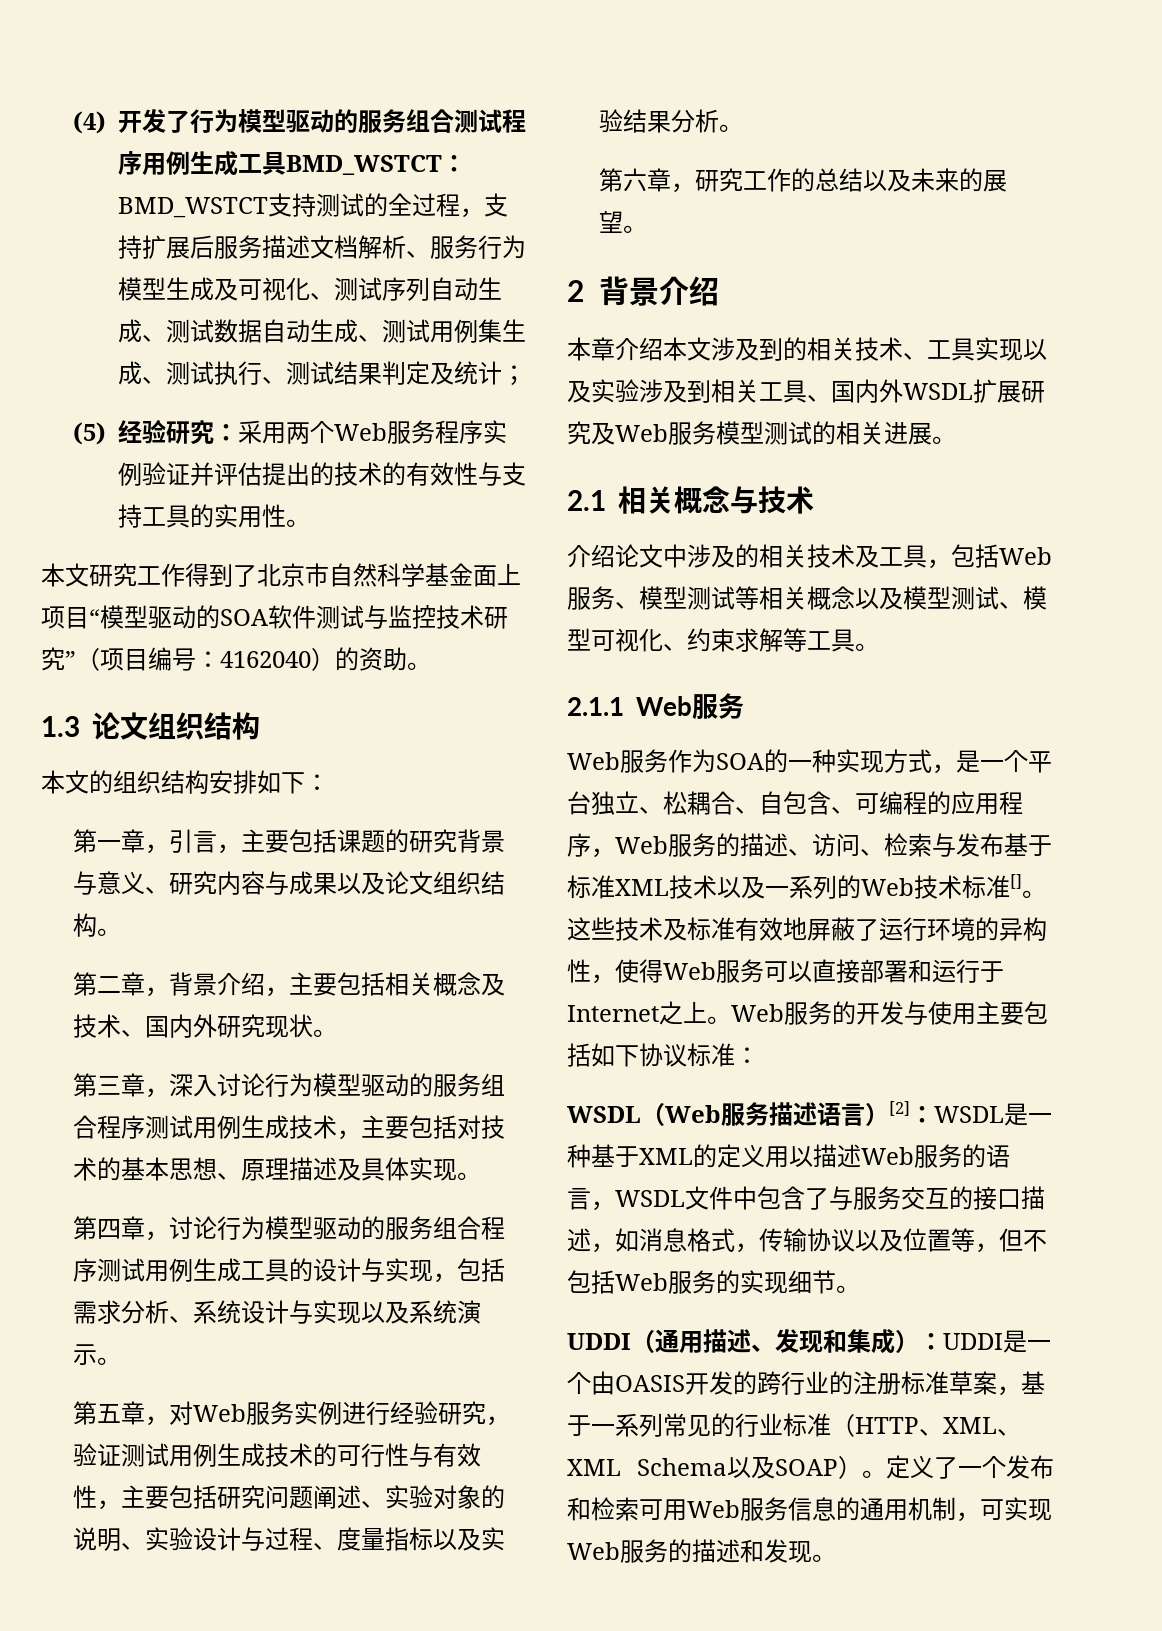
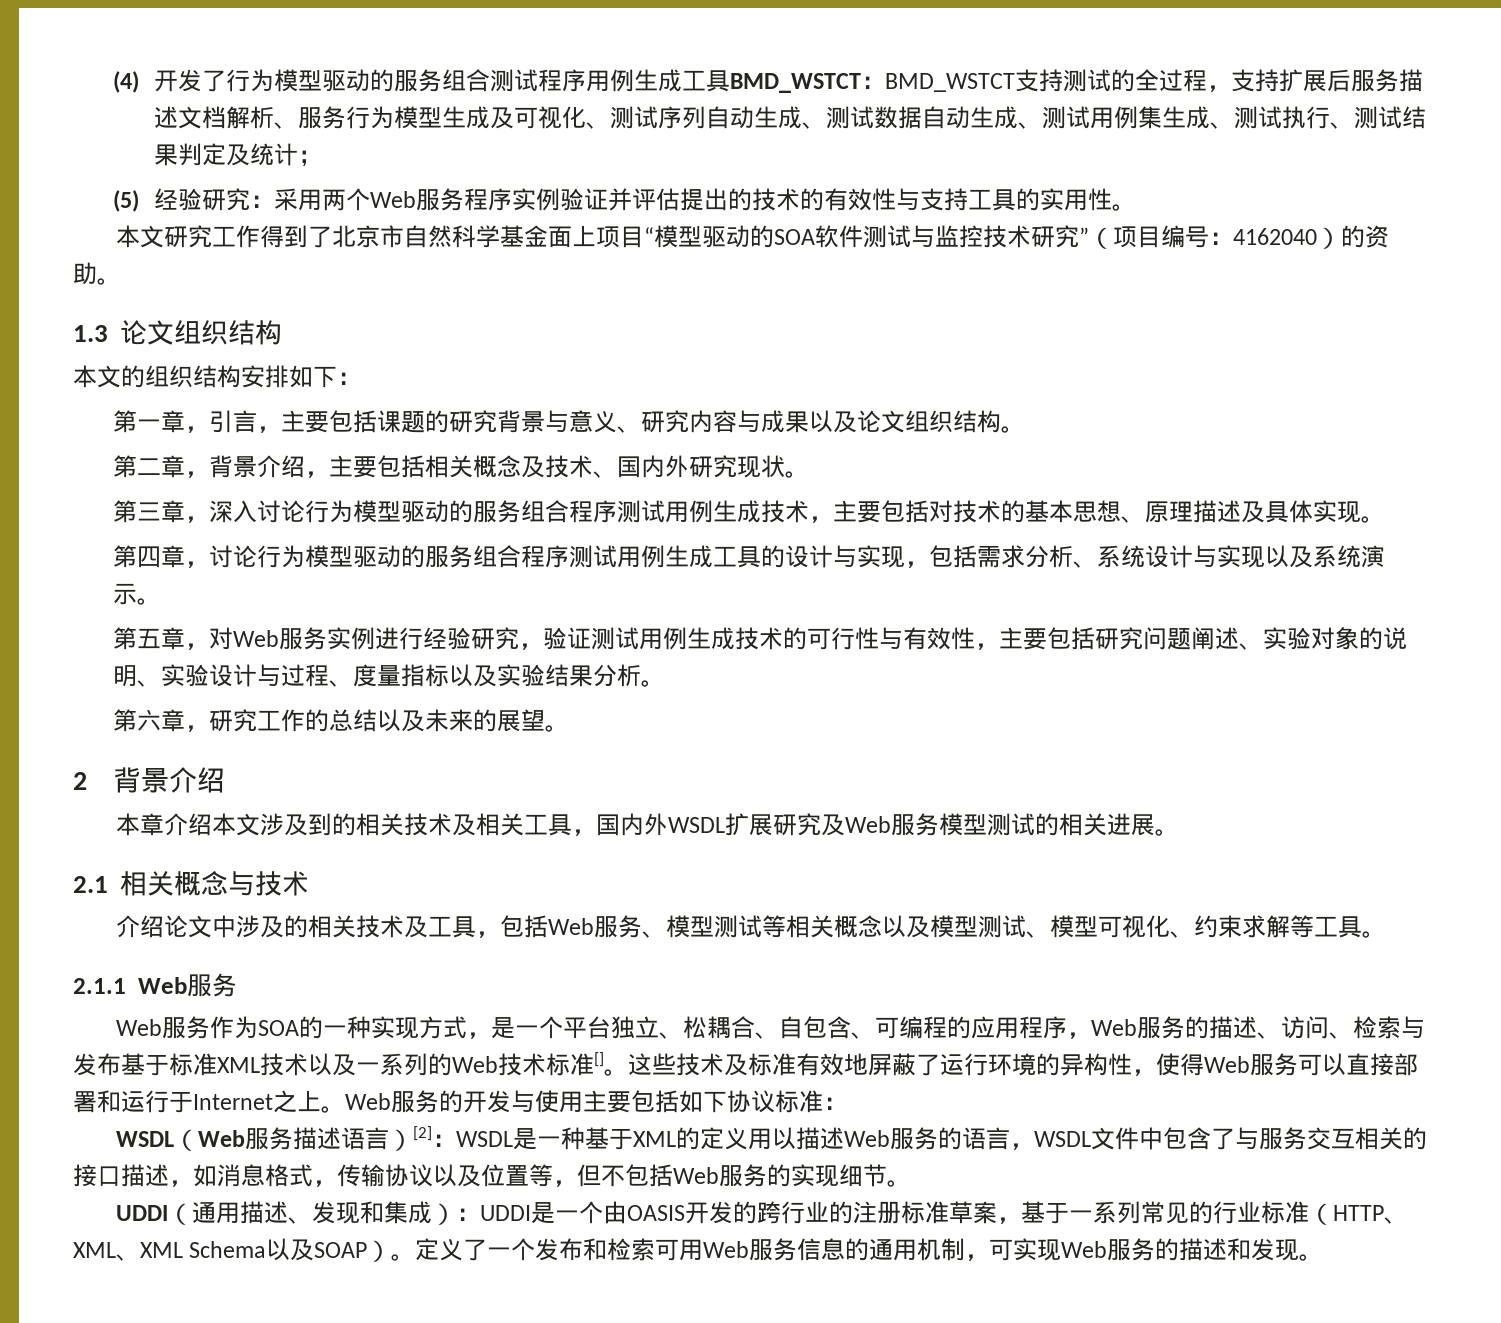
- 本章介绍本文涉及到的相关技术、工具实现以及实验涉及到相关工具、国内外WSDL扩展研究及Web服务模型测试的相关进展。
+ 本章介绍本文涉及到的相关技术及相关工具，国内外WSDL扩展研究及Web服务模型测试的相关进展。
- WSDL（Web服务描述语言）[2]：WSDL是一种基于XML的定义用以描述Web服务的语言，WSDL文件中包含了与服务交互的接口描述，如消息格式，传输协议以及位置等，但不包括Web服务的实现细节。
+ WSDL（Web服务描述语言）[2]：WSDL是一种基于XML的定义用以描述Web服务的语言，WSDL文件中包含了与服务交互相关的接口描述，如消息格式，传输协议以及位置等，但不包括Web服务的实现细节。

